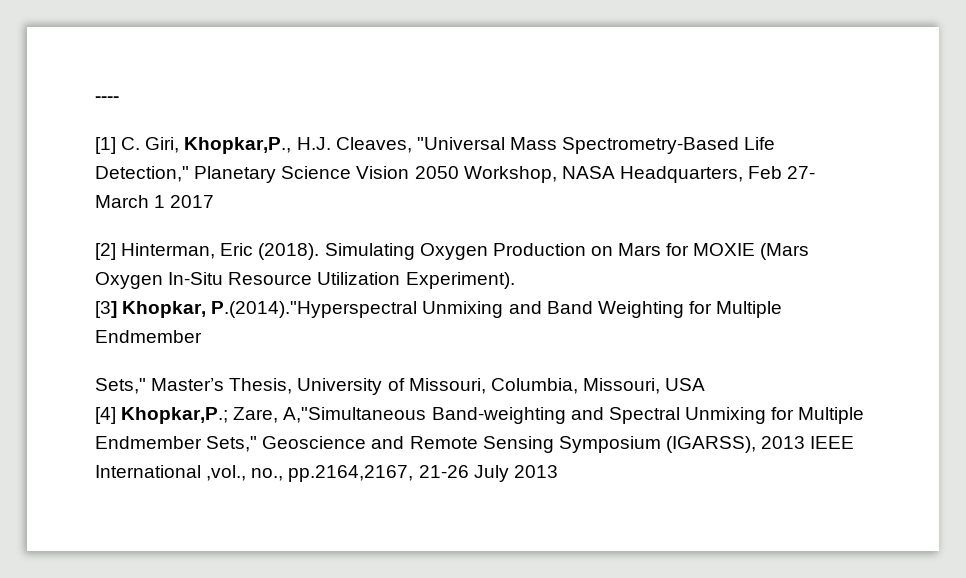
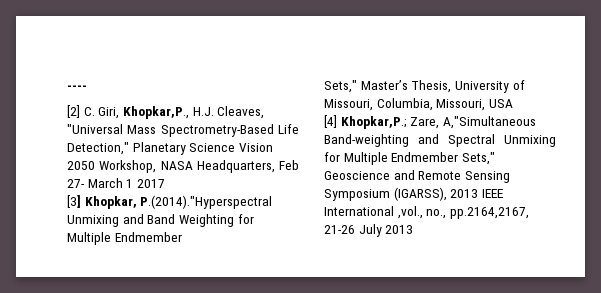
- [1] C. Giri, Khopkar,P., H.J. Cleaves, "Universal Mass Spectrometry-Based Life Detection," Planetary Science Vision 2050 Workshop, NASA Headquarters, Feb 27- March 1 2017
+ [2] C. Giri, Khopkar,P., H.J. Cleaves, "Universal Mass Spectrometry-Based Life Detection," Planetary Science Vision 2050 Workshop, NASA Headquarters, Feb 27- March 1 2017
- [2] Hinterman, Eric (2018). Simulating Oxygen Production on Mars for MOXIE (Mars Oxygen In-Situ Resource Utilization Experiment).

